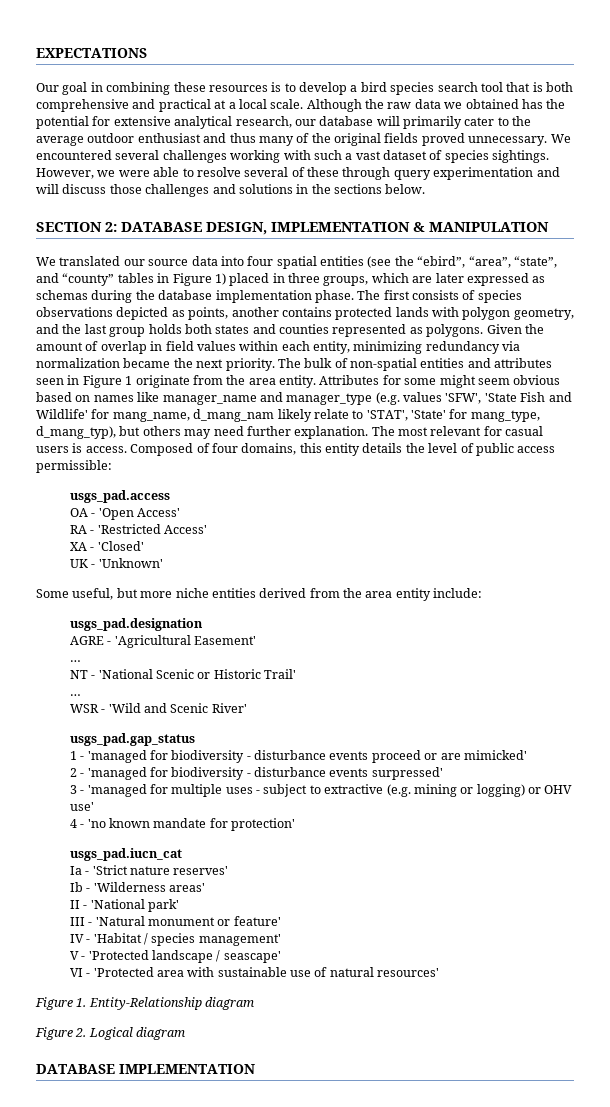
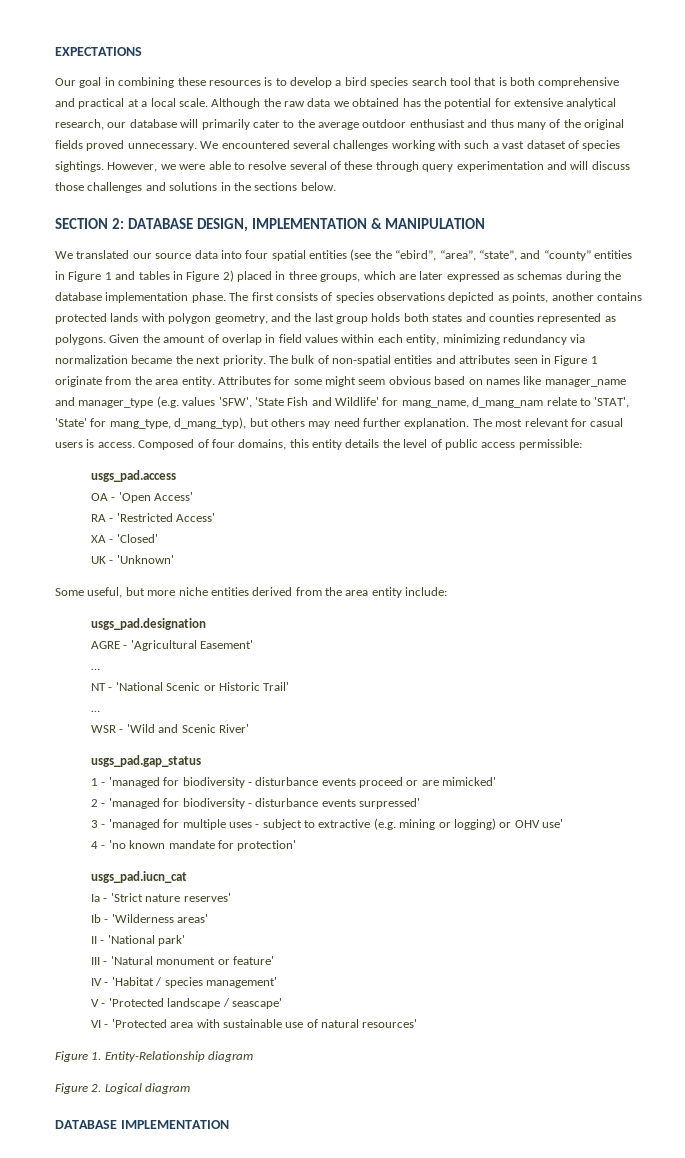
- We translated our source data into four spatial entities (see the “ebird”, “area”, “state”, and “county” tables in Figure 1) placed in three groups, which are later expressed as schemas during the database implementation phase.
+ We translated our source data into four spatial entities (see the “ebird”, “area”, “state”, and “county” entities in Figure 1 and tables in Figure 2) placed in three groups, which are later expressed as schemas during the database implementation phase.
- Attributes for some might seem obvious based on names like manager_name and manager_type (e.g. values 'SFW', 'State Fish and Wildlife' for mang_name, d_mang_nam likely relate to 'STAT', 'State' for mang_type, d_mang_typ), but others may need further explanation.
+ Attributes for some might seem obvious based on names like manager_name and manager_type (e.g. values 'SFW', 'State Fish and Wildlife' for mang_name, d_mang_nam relate to 'STAT', 'State' for mang_type, d_mang_typ), but others may need further explanation.

